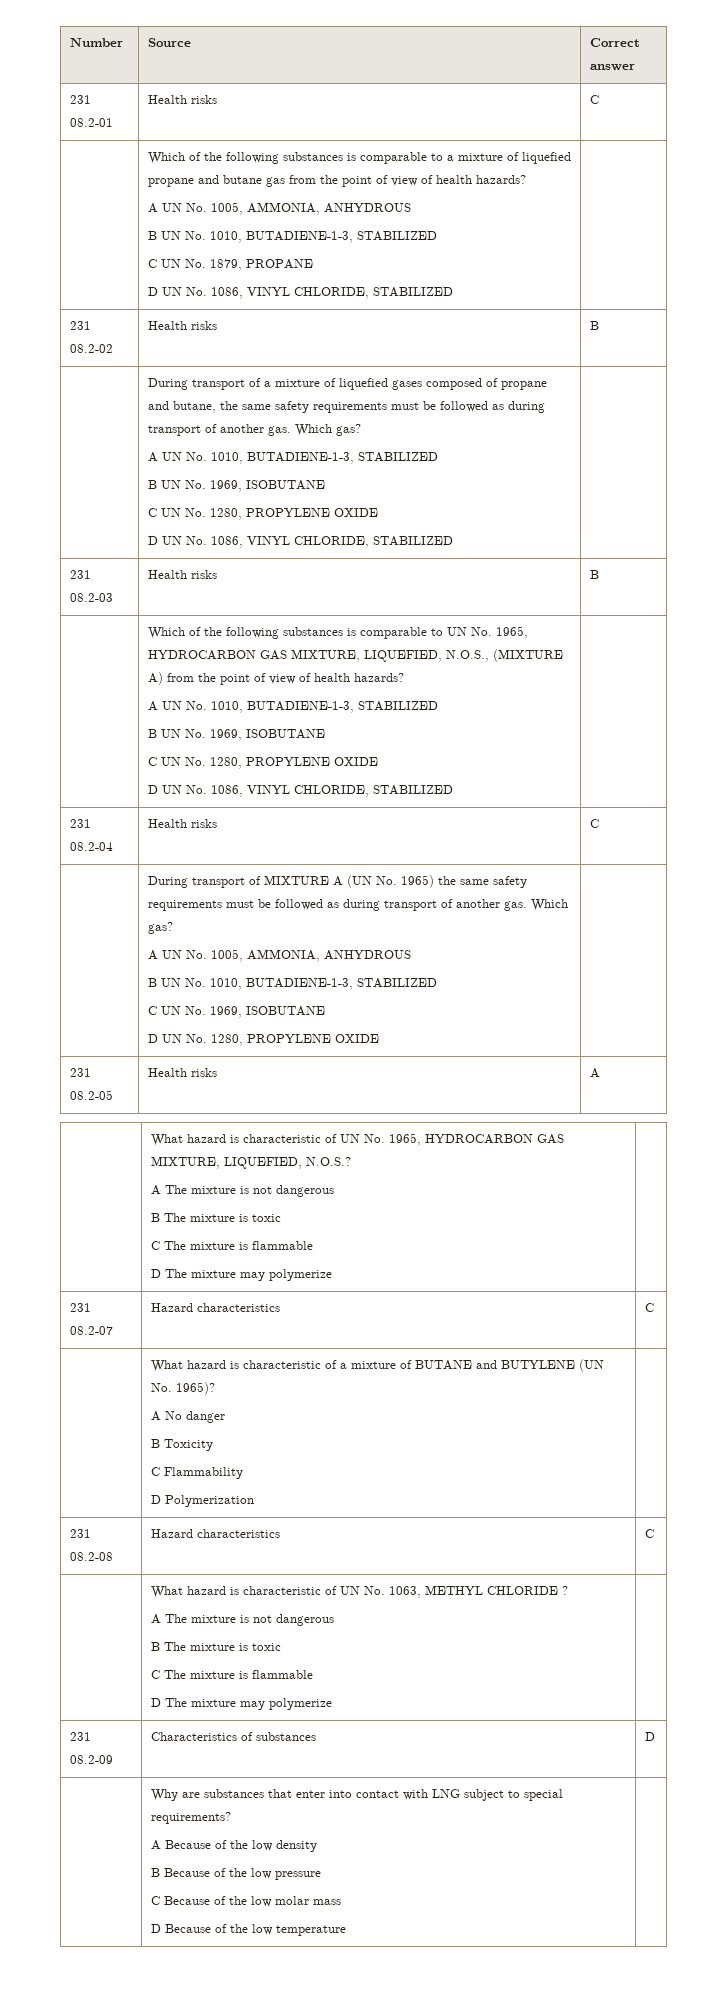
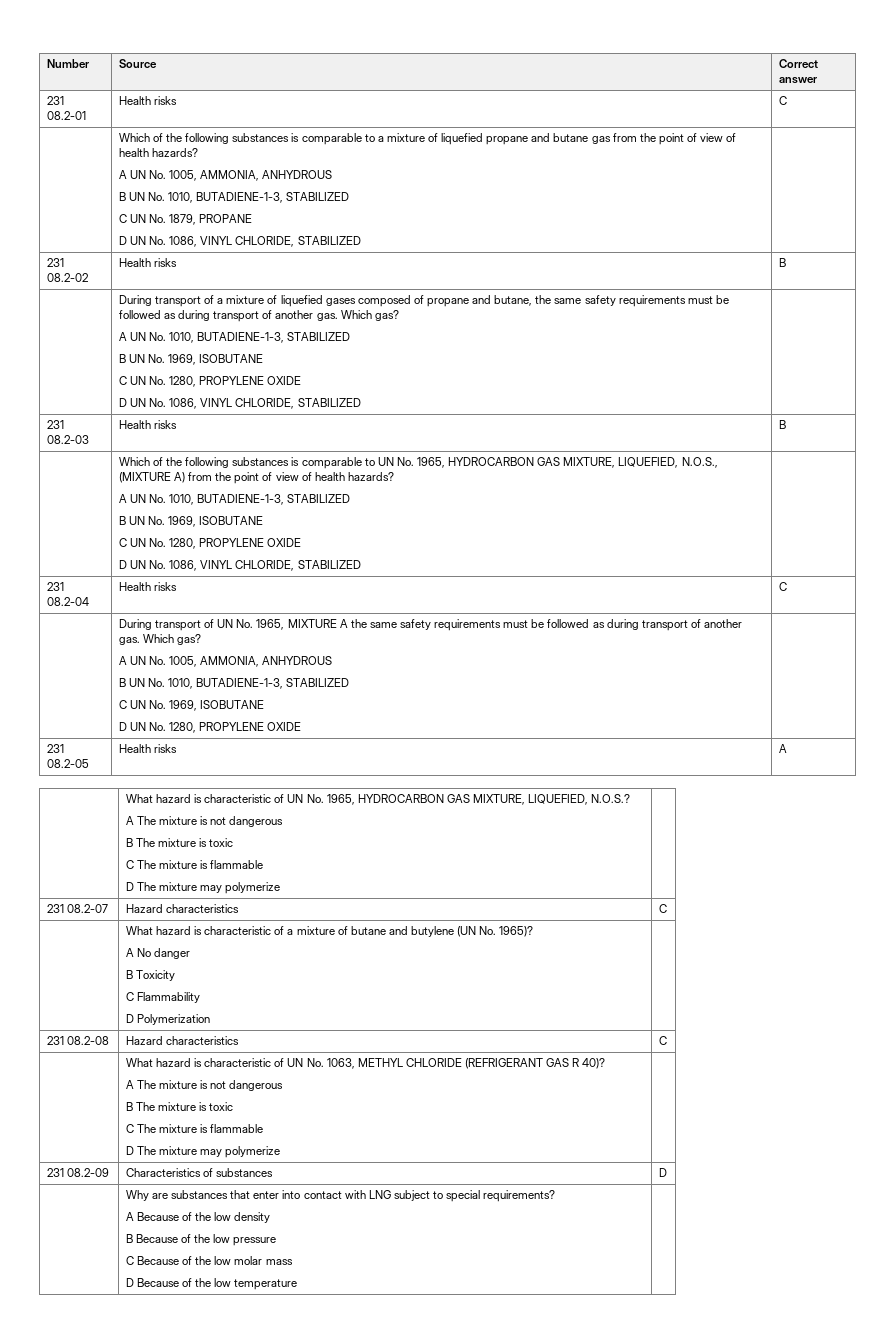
- During transport of MIXTURE A (UN No. 1965) the same safety requirements must be followed as during transport of another gas.
+ During transport of UN No. 1965, MIXTURE A the same safety requirements must be followed as during transport of another gas.
- | What hazard is characteristic of a mixture of BUTANE and BUTYLENE (UN No. 1965)?
+ | What hazard is characteristic of a mixture of butane and butylene (UN No. 1965)?
- | What hazard is characteristic of UN No. 1063, METHYL CHLORIDE ?
+ | What hazard is characteristic of UN No. 1063, METHYL CHLORIDE (REFRIGERANT GAS R 40)?

